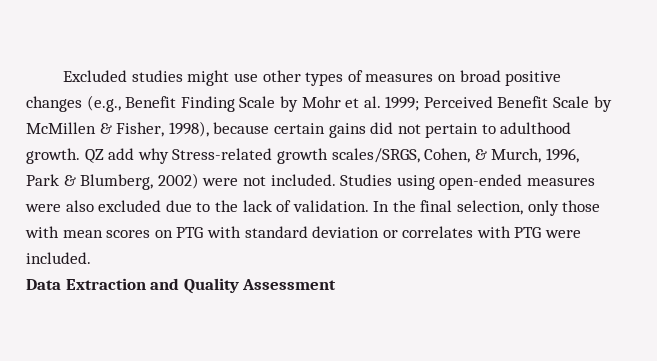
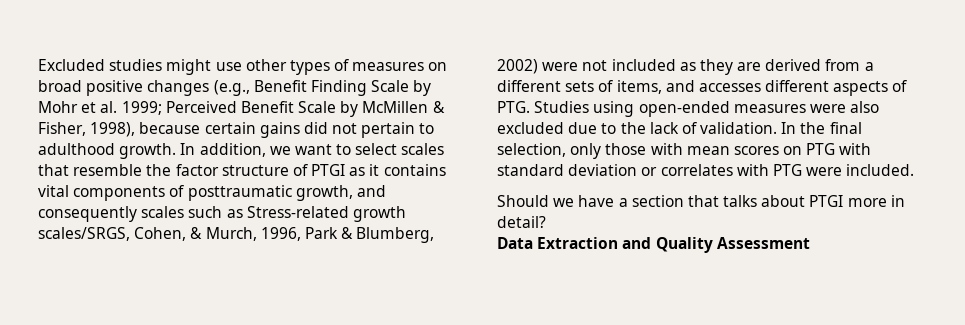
- QZ add why Stress-related growth scales/SRGS, Cohen, & Murch, 1996, Park & Blumberg, 2002) were not included. Studies using open-ended measures were also excluded due to the lack of validation.
+ In addition, we want to select scales that resemble the factor structure of PTGI as it contains vital components of posttraumatic growth, and consequently scales such as Stress-related growth scales/SRGS, Cohen, & Murch, 1996, Park & Blumberg, 2002) were not included as they are derived from a different sets of items, and accesses different aspects of PTG. Studies using open-ended measures were also excluded due to the lack of validation.
+ Should we have a section that talks about PTGI more in detail?

